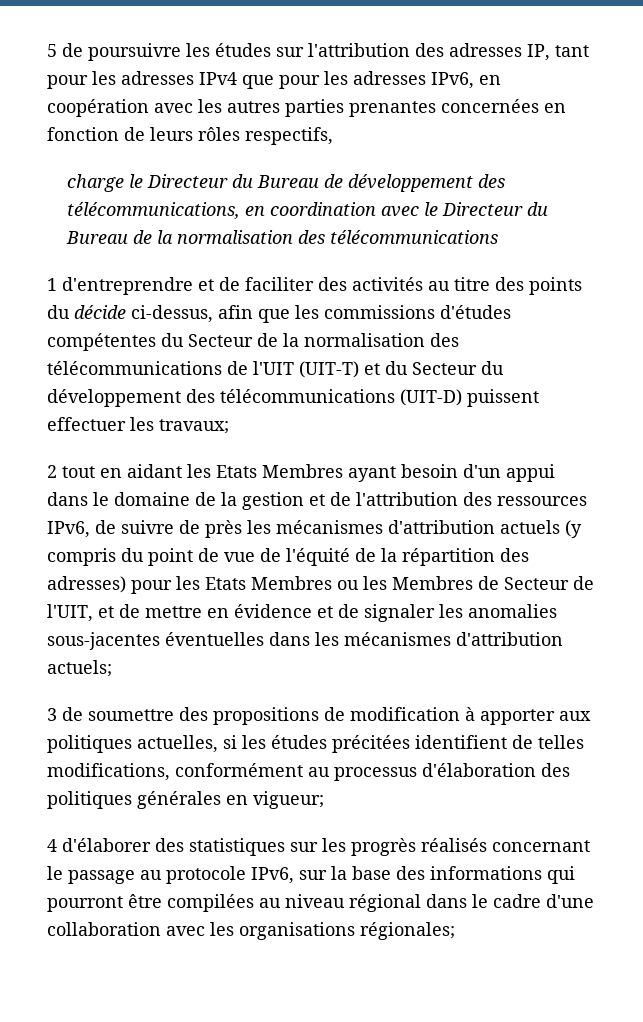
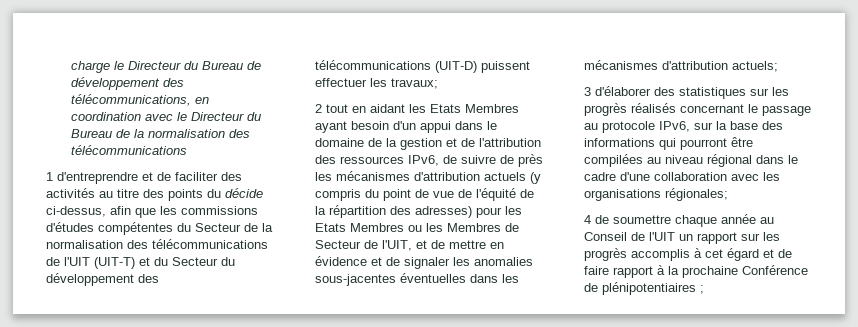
- 5 de poursuivre les études sur l'attribution des adresses IP, tant pour les adresses IPv4 que pour les adresses IPv6, en coopération avec les autres parties prenantes concernées en fonction de leurs rôles respectifs,
- 3 de soumettre des propositions de modification à apporter aux politiques actuelles, si les études précitées identifient de telles modifications, conformément au processus d'élaboration des politiques générales en vigueur;
- 4 d'élaborer des statistiques sur les progrès réalisés concernant le passage au protocole IPv6, sur la base des informations qui pourront être compilées au niveau régional dans le cadre d'une collaboration avec les organisations régionales;
+ 3 d'élaborer des statistiques sur les progrès réalisés concernant le passage au protocole IPv6, sur la base des informations qui pourront être compilées au niveau régional dans le cadre d'une collaboration avec les organisations régionales;
+ 4 de soumettre chaque année au Conseil de l'UIT un rapport sur les progrès accomplis à cet égard et de faire rapport à la prochaine Conférence de plénipotentiaires ;

